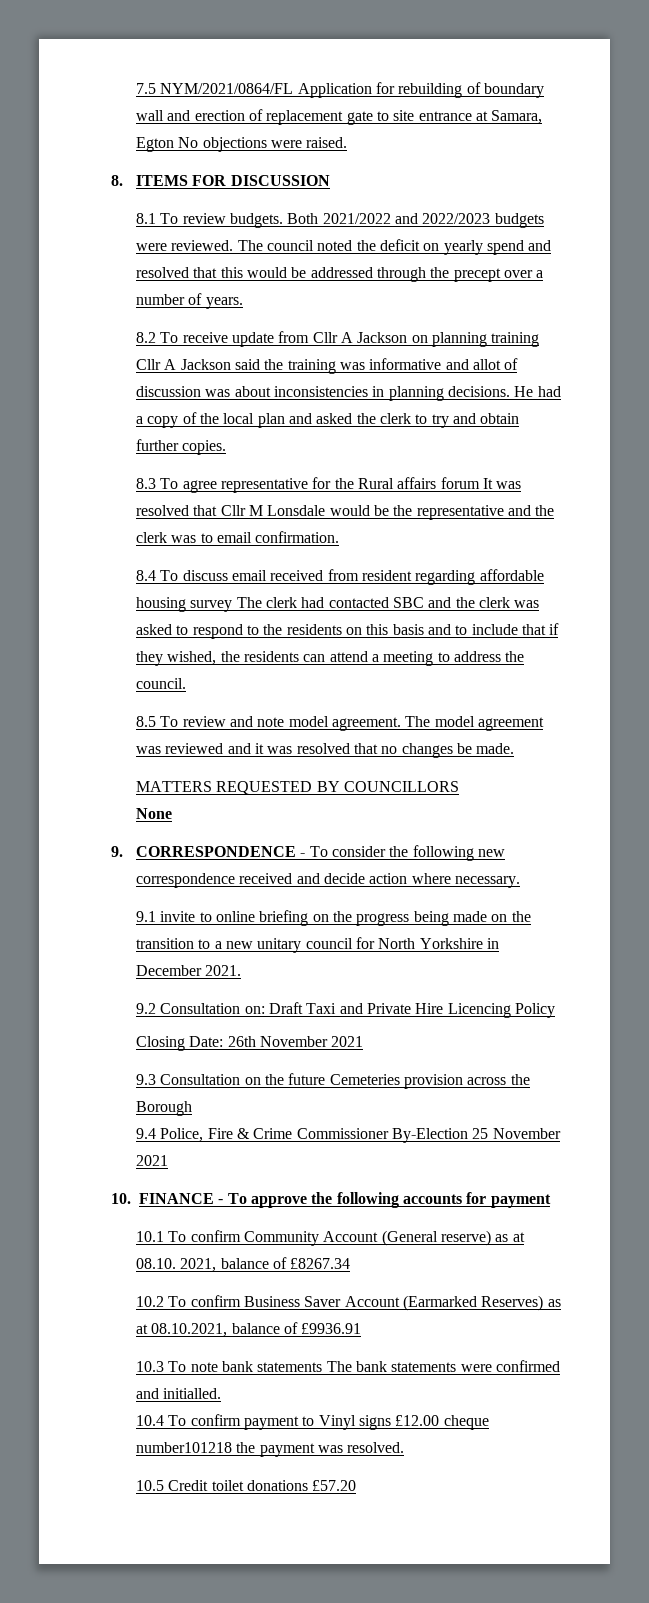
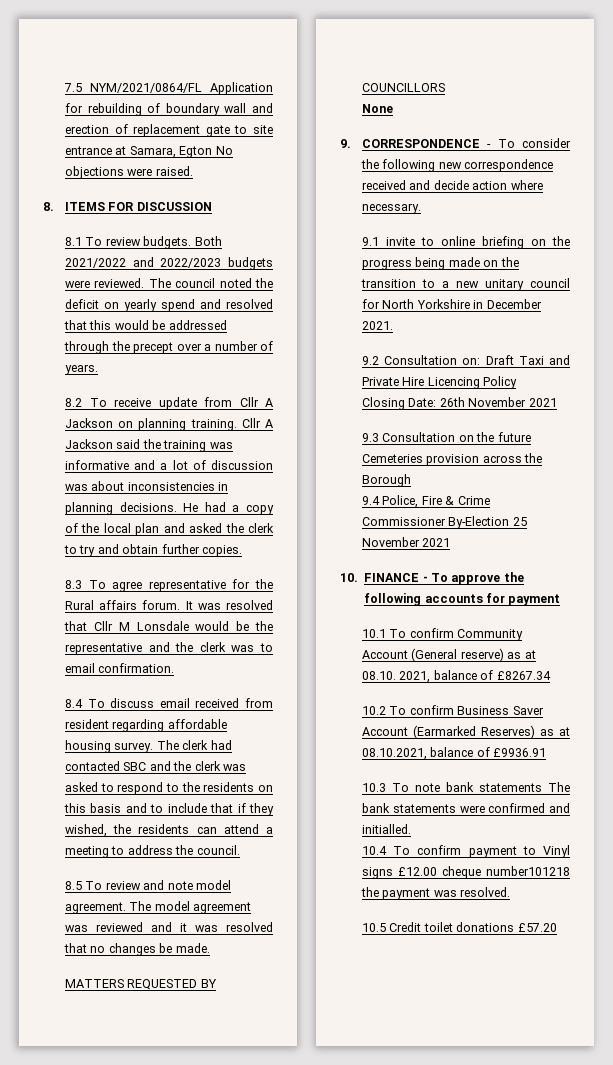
- 8.2 To receive update from Cllr A Jackson on planning training Cllr A Jackson said the training was informative and allot of discussion was about inconsistencies in planning decisions.
+ 8.2 To receive update from Cllr A Jackson on planning training. Cllr A Jackson said the training was informative and a lot of discussion was about inconsistencies in planning decisions.
- 8.3 To agree representative for the Rural affairs forum It was resolved that Cllr M Lonsdale would be the representative and the clerk was to email confirmation.
+ 8.3 To agree representative for the Rural affairs forum. It was resolved that Cllr M Lonsdale would be the representative and the clerk was to email confirmation.
- 8.4 To discuss email received from resident regarding affordable housing survey The clerk had contacted SBC and the clerk was asked to respond to the residents on this basis and to include that if they wished, the residents can attend a meeting to address the council.
+ 8.4 To discuss email received from resident regarding affordable housing survey. The clerk had contacted SBC and the clerk was asked to respond to the residents on this basis and to include that if they wished, the residents can attend a meeting to address the council.

